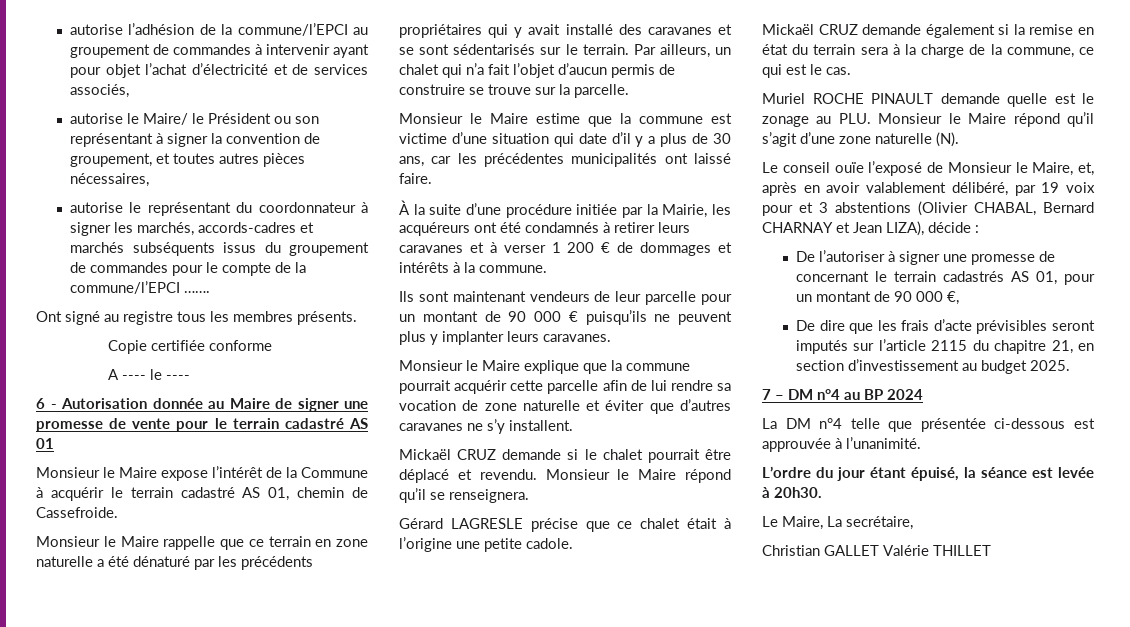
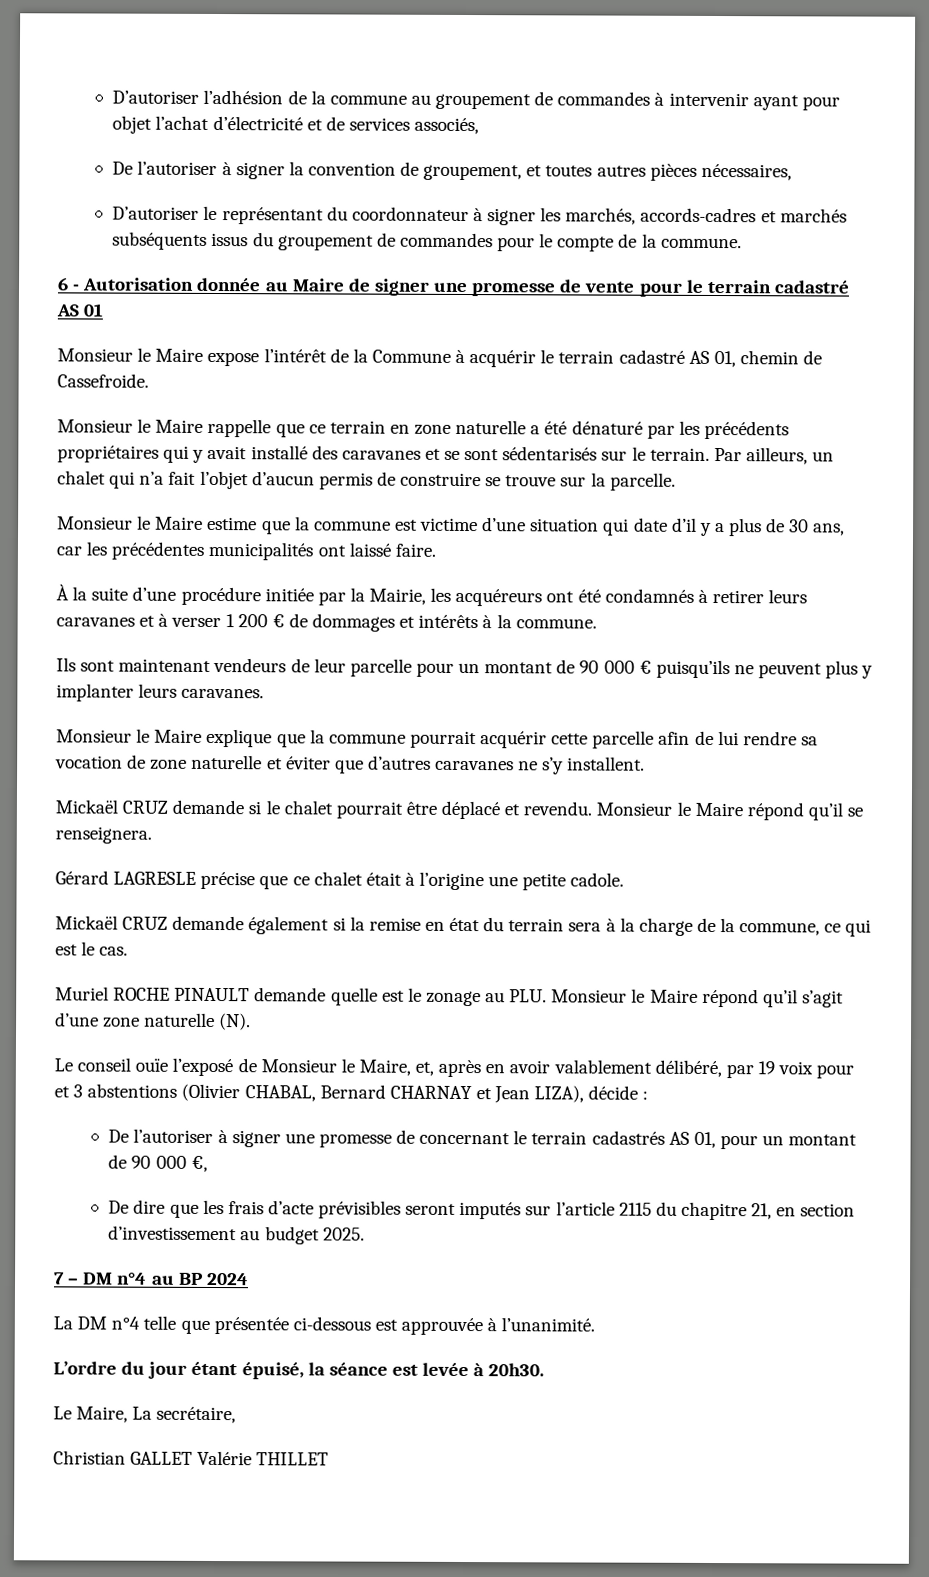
- autorise l’adhésion de la commune/l’EPCI au groupement de commandes à intervenir ayant pour objet l’achat d’électricité et de services associés,
+ D’autoriser l’adhésion de la commune au groupement de commandes à intervenir ayant pour objet l’achat d’électricité et de services associés,
- autorise le Maire/ le Président ou son représentant à signer la convention de groupement, et toutes autres pièces nécessaires,
+ De l’autoriser à signer la convention de groupement, et toutes autres pièces nécessaires,
- autorise le représentant du coordonnateur à signer les marchés, accords-cadres et marchés subséquents issus du groupement de commandes pour le compte de la commune/l’EPCI …….
- Ont signé au registre tous les membres présents.
- Copie certifiée conforme
- A ---- le ----
+ D’autoriser le représentant du coordonnateur à signer les marchés, accords-cadres et marchés subséquents issus du groupement de commandes pour le compte de la commune.

